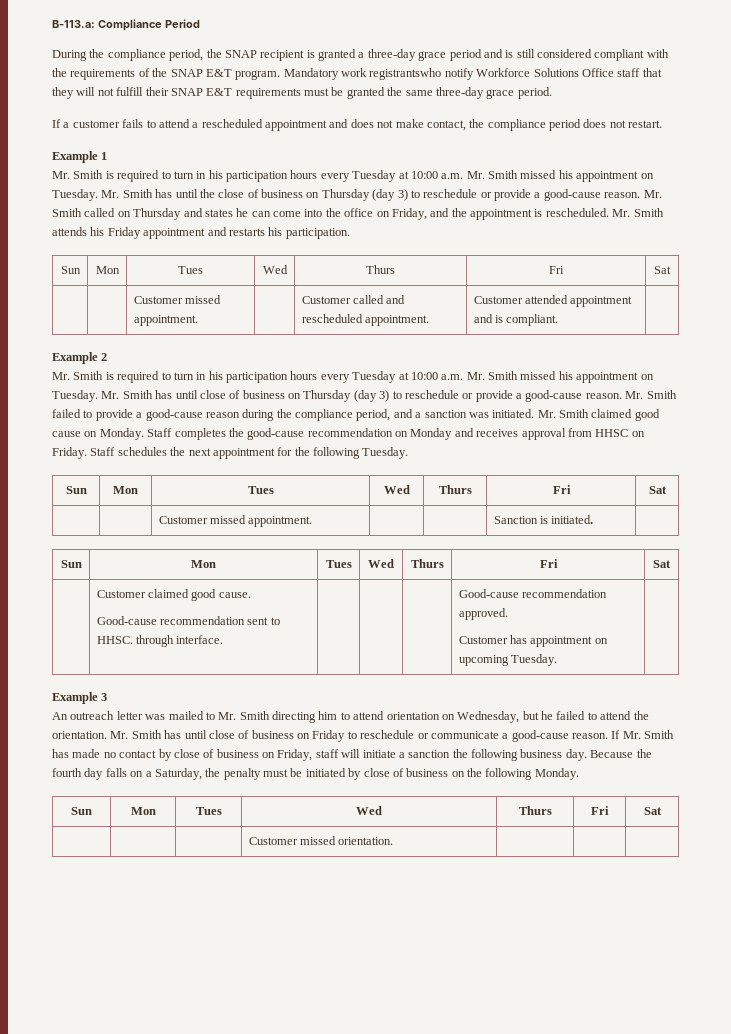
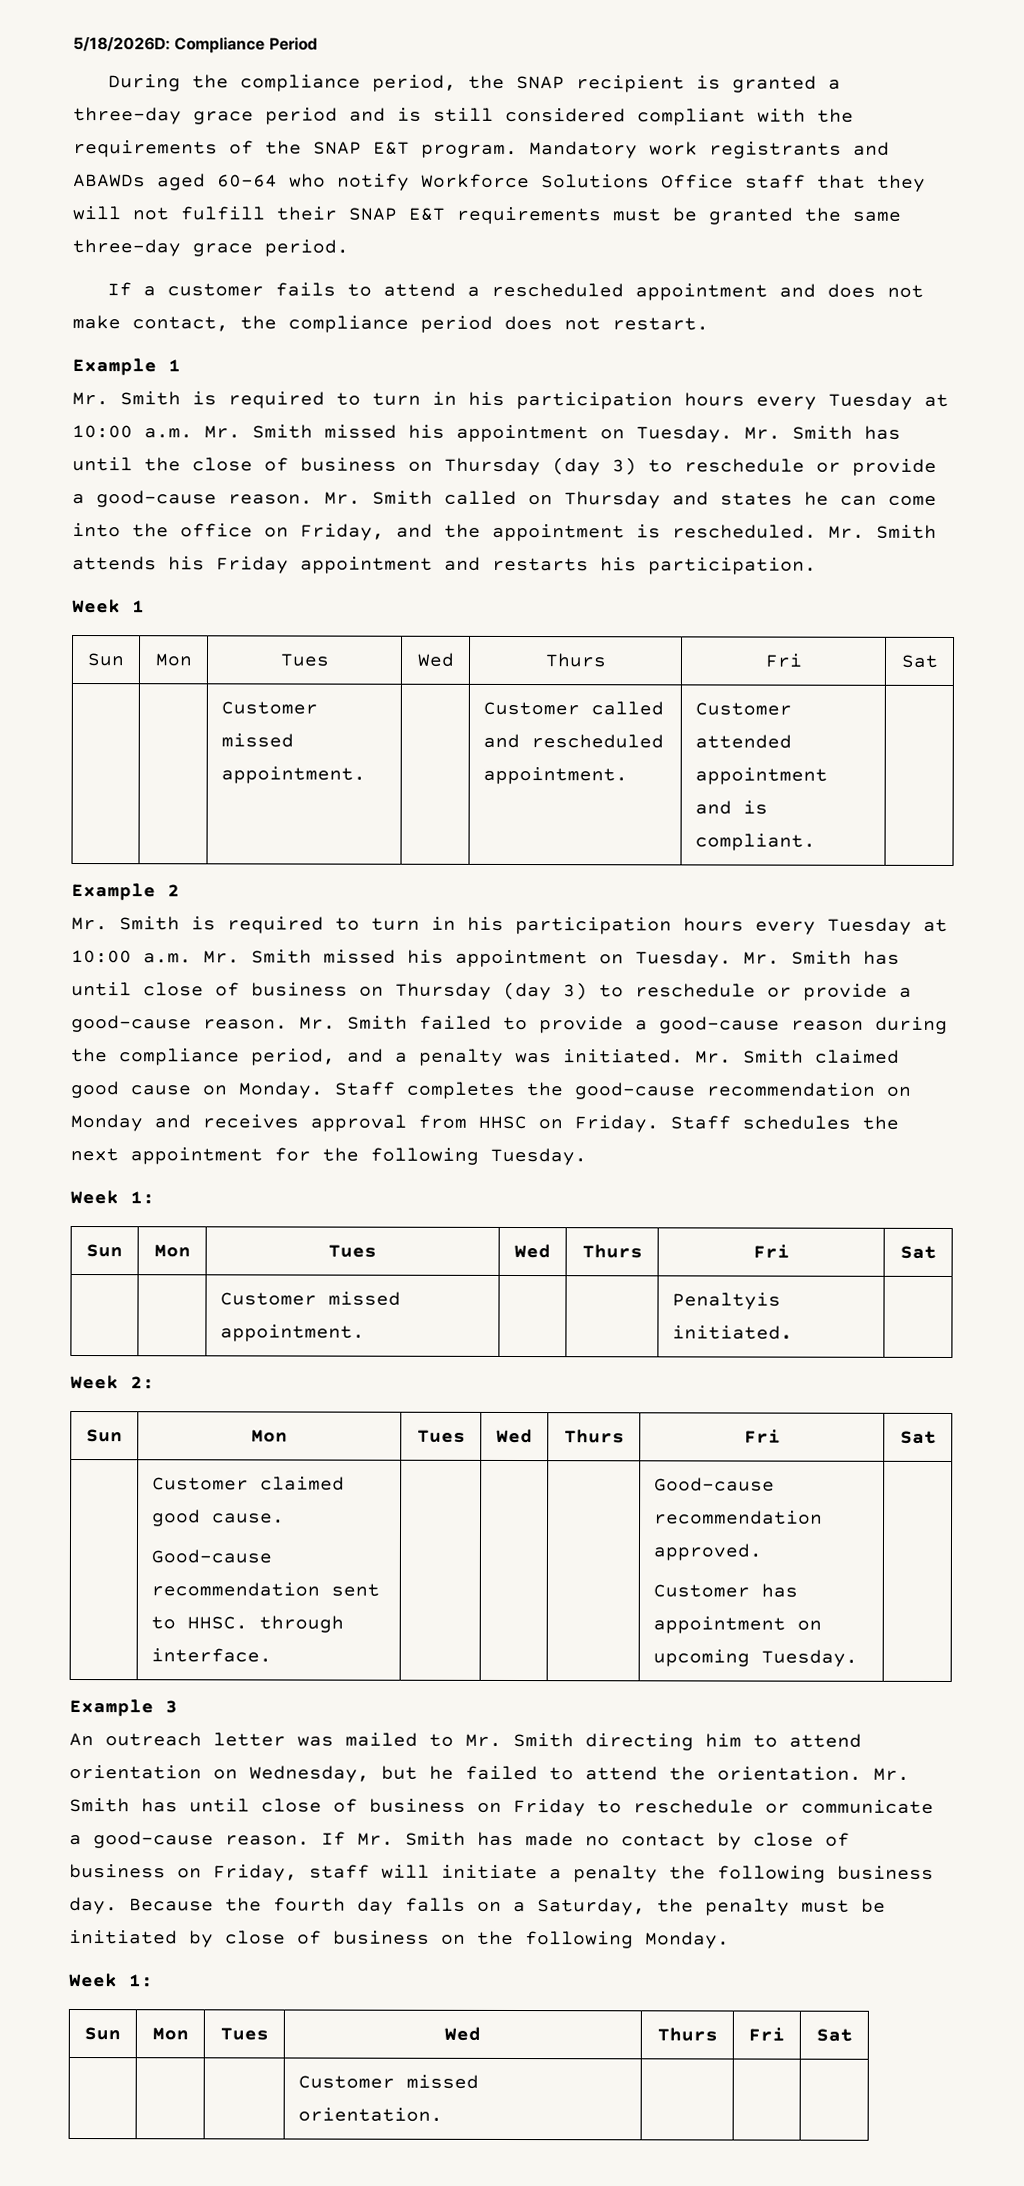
- B-113.a: Compliance Period
+ 5/18/2026D: Compliance Period
- Mandatory work registrantswho notify Workforce Solutions Office staff that they will not fulfill their SNAP E&T requirements must be granted the same three-day grace period.
+ Mandatory work registrants and ABAWDs aged 60–64 who notify Workforce Solutions Office staff that they will not fulfill their SNAP E&T requirements must be granted the same three-day grace period.
+ Week 1
- Mr. Smith failed to provide a good-cause reason during the compliance period, and a sanction was initiated.
+ Mr. Smith failed to provide a good-cause reason during the compliance period, and a penalty was initiated.
  Staff schedules the next appointment for the following Tuesday.
+ Week 1:
- | | Customer missed appointment. | | | Sanction is initiated. |
+ | | Customer missed appointment. | | | Penaltyis initiated. |
+ Week 2:
- If Mr. Smith has made no contact by close of business on Friday, staff will initiate a sanction the following business day.
+ If Mr. Smith has made no contact by close of business on Friday, staff will initiate a penalty the following business day.
  Because the fourth day falls on a Saturday, the penalty must be initiated by close of business on the following Monday.
+ Week 1:

